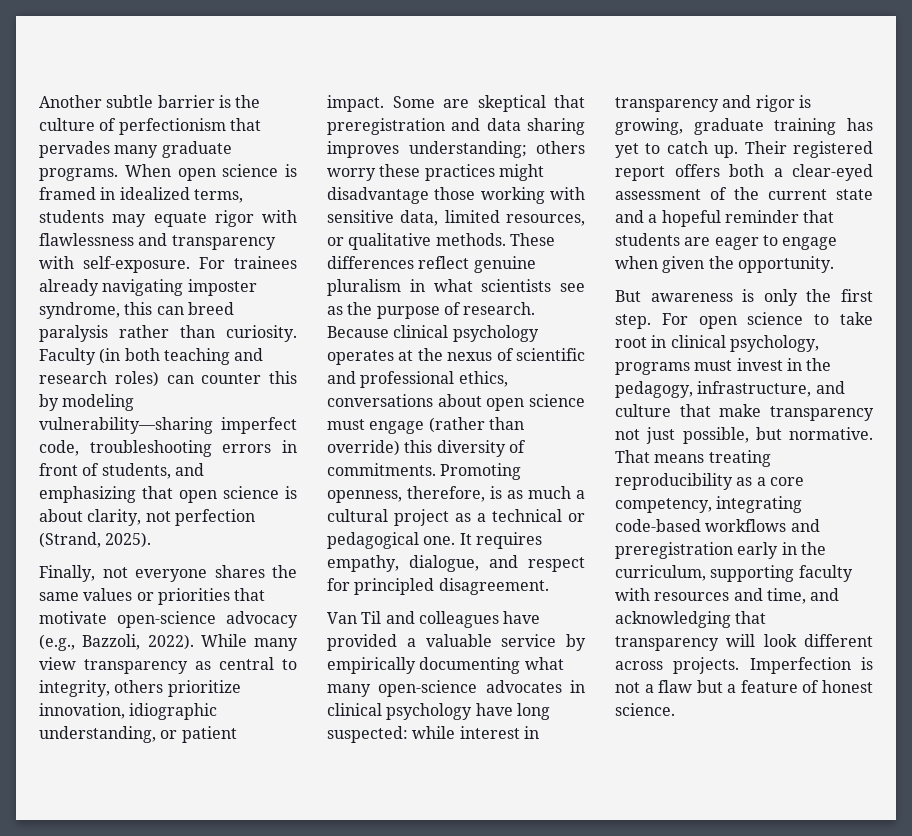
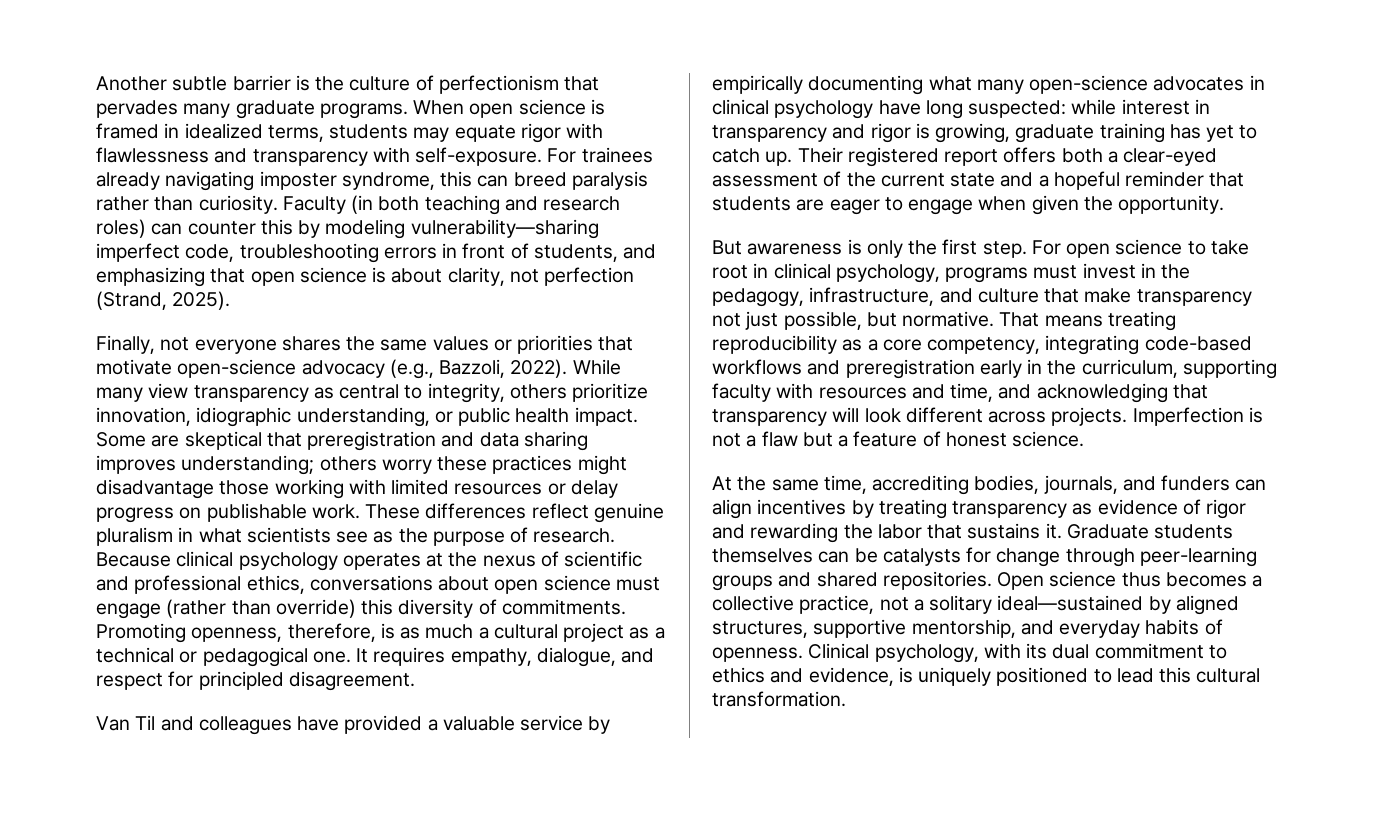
- While many view transparency as central to integrity, others prioritize innovation, idiographic understanding, or patient impact.
+ While many view transparency as central to integrity, others prioritize innovation, idiographic understanding, or public health impact.
- Some are skeptical that preregistration and data sharing improves understanding; others worry these practices might disadvantage those working with sensitive data, limited resources, or qualitative methods.
+ Some are skeptical that preregistration and data sharing improves understanding; others worry these practices might disadvantage those working with limited resources or delay progress on publishable work.
+ At the same time, accrediting bodies, journals, and funders can align incentives by treating transparency as evidence of rigor and rewarding the labor that sustains it. Graduate students themselves can be catalysts for change through peer-learning groups and shared repositories. Open science thus becomes a collective practice, not a solitary ideal—sustained by aligned structures, supportive mentorship, and everyday habits of openness. Clinical psychology, with its dual commitment to ethics and evidence, is uniquely positioned to lead this cultural transformation.

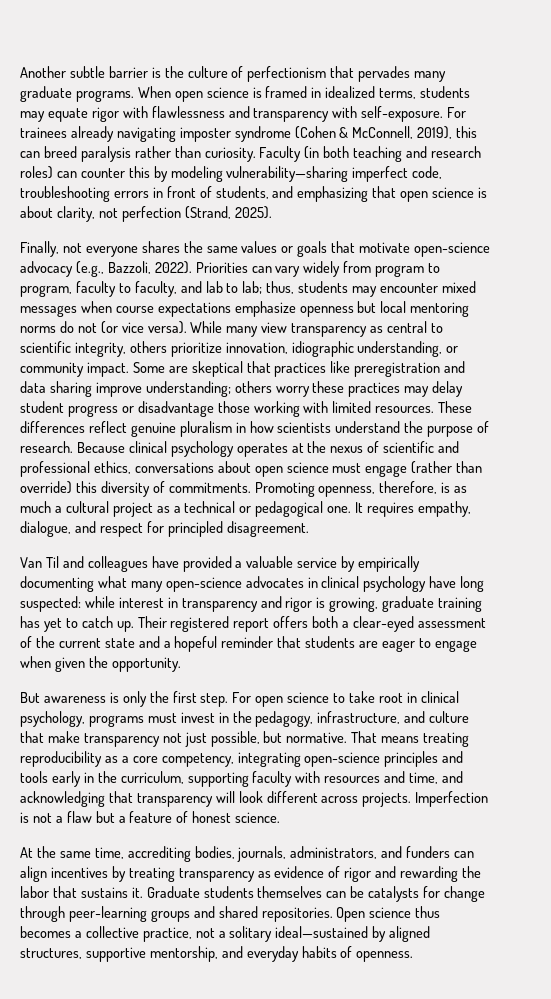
- For trainees already navigating imposter syndrome, this can breed paralysis rather than curiosity.
+ For trainees already navigating imposter syndrome (Cohen & McConnell, 2019), this can breed paralysis rather than curiosity.
- Finally, not everyone shares the same values or priorities that motivate open-science advocacy (e.g., Bazzoli, 2022).
+ Finally, not everyone shares the same values or goals that motivate open-science advocacy (e.g., Bazzoli, 2022).
+ Priorities can vary widely from program to program, faculty to faculty, and lab to lab; thus, students may encounter mixed messages when course expectations emphasize openness but local mentoring norms do not (or vice versa).
- While many view transparency as central to integrity, others prioritize innovation, idiographic understanding, or public health impact.
+ While many view transparency as central to scientific integrity, others prioritize innovation, idiographic understanding, or community impact.
- Some are skeptical that preregistration and data sharing improves understanding; others worry these practices might disadvantage those working with limited resources or delay progress on publishable work.
+ Some are skeptical that practices like preregistration and data sharing improve understanding; others worry these practices may delay student progress or disadvantage those working with limited resources.
- These differences reflect genuine pluralism in what scientists see as the purpose of research.
+ These differences reflect genuine pluralism in how scientists understand the purpose of research.
- That means treating reproducibility as a core competency, integrating code-based workflows and preregistration early in the curriculum, supporting faculty with resources and time, and acknowledging that transparency will look different across projects.
+ That means treating reproducibility as a core competency, integrating open-science principles and tools early in the curriculum, supporting faculty with resources and time, and acknowledging that transparency will look different across projects.
- At the same time, accrediting bodies, journals, and funders can align incentives by treating transparency as evidence of rigor and rewarding the labor that sustains it.
+ At the same time, accrediting bodies, journals, administrators, and funders can align incentives by treating transparency as evidence of rigor and rewarding the labor that sustains it.
- Clinical psychology, with its dual commitment to ethics and evidence, is uniquely positioned to lead this cultural transformation.

